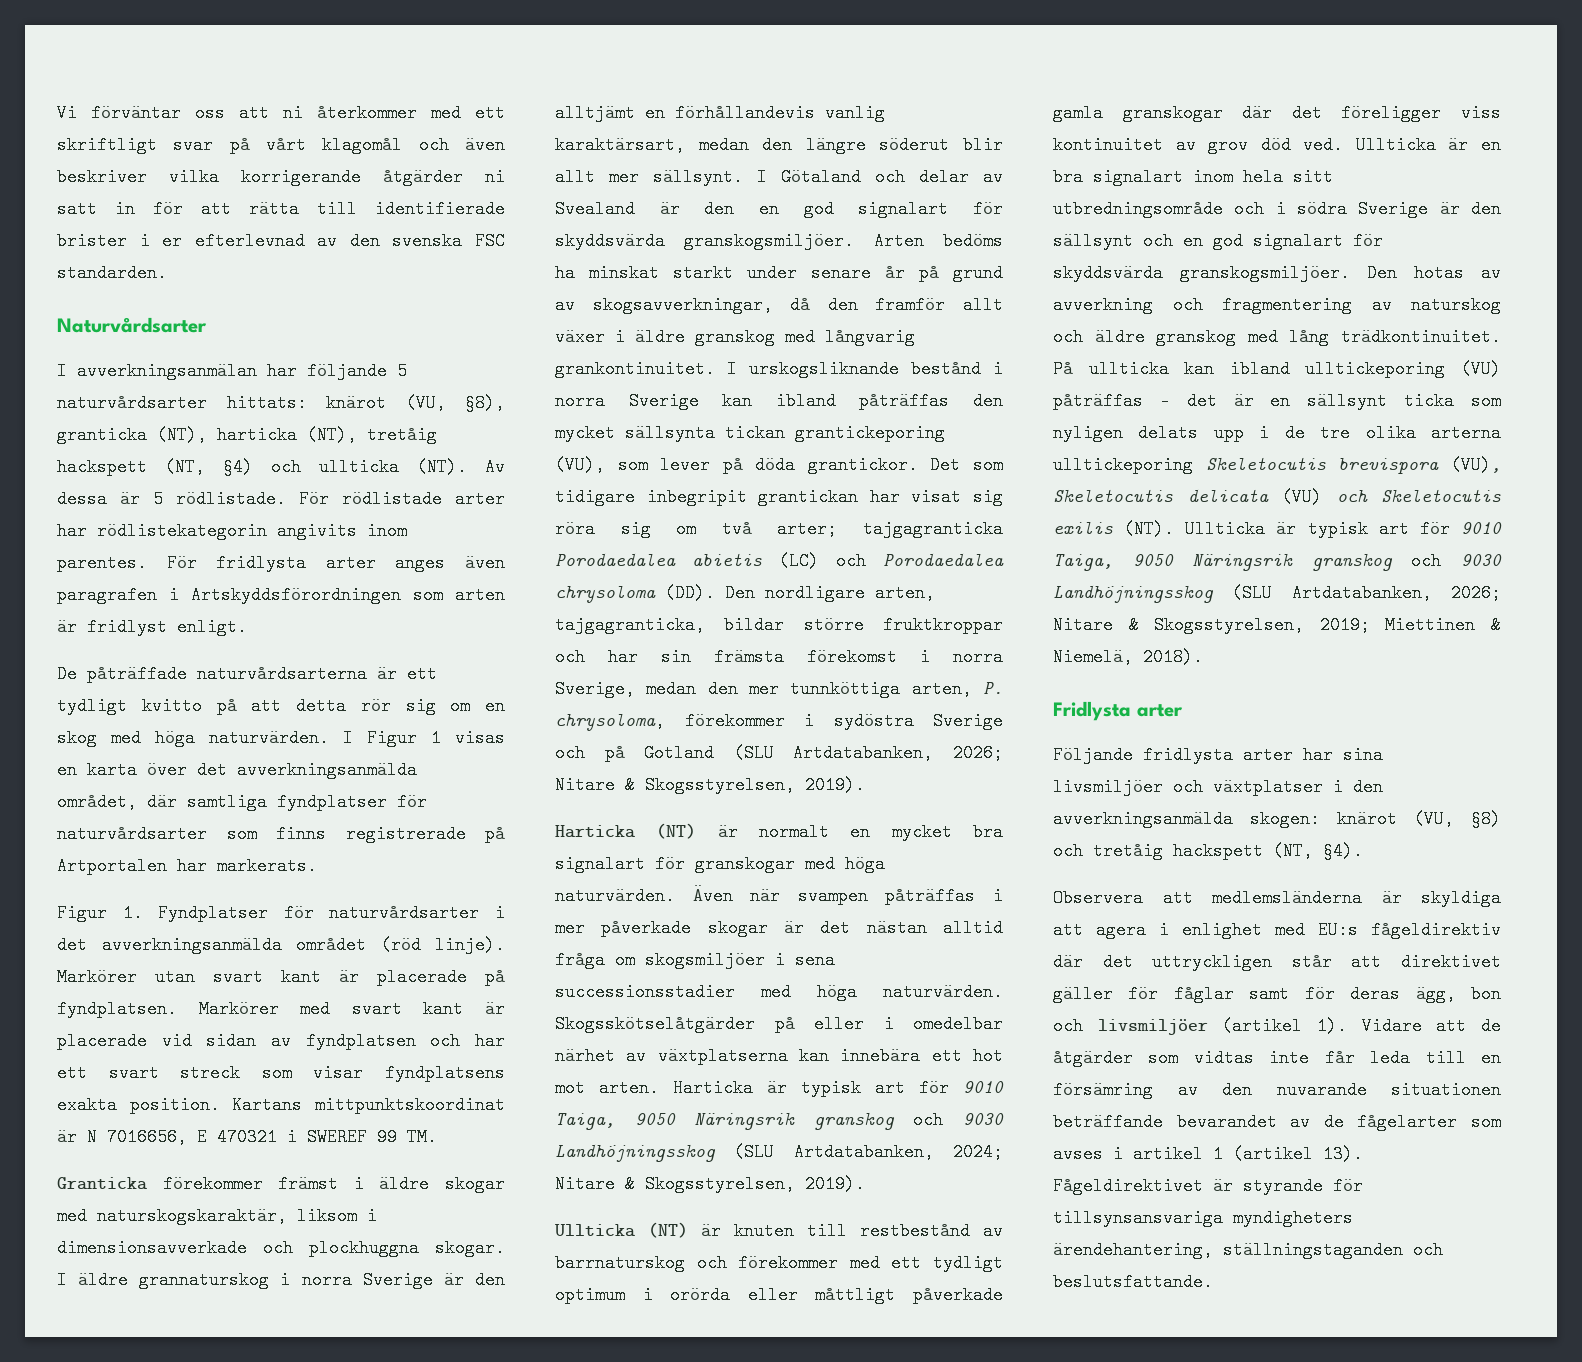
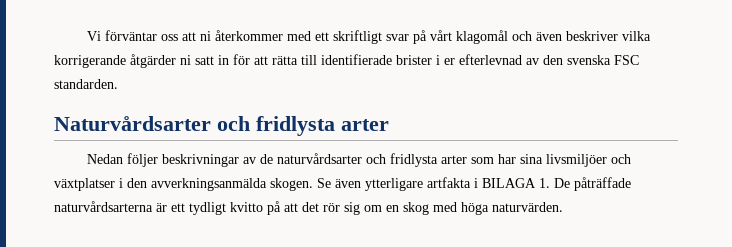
- Naturvårdsarter
- I avverkningsanmälan har följande 5 naturvårdsarter hittats: knärot (VU, §8), granticka (NT), harticka (NT), tretåig hackspett (NT, §4) och ullticka (NT). Av dessa är 5 rödlistade. För rödlistade arter har rödlistekategorin angivits inom parentes. För fridlysta arter anges även paragrafen i Artskyddsförordningen som arten är fridlyst enligt.
- De påträffade naturvårdsarterna är ett tydligt kvitto på att detta rör sig om en skog med höga naturvärden. I Figur 1 visas en karta över det avverkningsanmälda området, där samtliga fyndplatser för naturvårdsarter som finns registrerade på Artportalen har markerats.
- Figur 1. Fyndplatser för naturvårdsarter i det avverkningsanmälda området (röd linje). Markörer utan svart kant är placerade på fyndplatsen. Markörer med svart kant är placerade vid sidan av fyndplatsen och har ett svart streck som visar fyndplatsens exakta position. Kartans mittpunktskoordinat är N 7016656, E 470321 i SWEREF 99 TM.
- Granticka förekommer främst i äldre skogar med naturskogskaraktär, liksom i dimensionsavverkade och plockhuggna skogar. I äldre grannaturskog i norra Sverige är den alltjämt en förhållandevis vanlig karaktärsart, medan den längre söderut blir allt mer sällsynt. I Götaland och delar av Svealand är den en god signalart för skyddsvärda granskogsmiljöer. Arten bedöms ha minskat starkt under senare år på grund av skogsavverkningar, då den framför allt växer i äldre granskog med långvarig grankontinuitet. I urskogsliknande bestånd i norra Sverige kan ibland påträffas den mycket sällsynta tickan grantickeporing (VU), som lever på döda grantickor. Det som tidigare inbegripit grantickan har visat sig röra sig om två arter; tajgagranticka Porodaedalea abietis (LC) och Porodaedalea chrysoloma (DD). Den nordligare arten, tajgagranticka, bildar större fruktkroppar och har sin främsta förekomst i norra Sverige, medan den mer tunnköttiga arten, P. chrysoloma, förekommer i sydöstra Sverige och på Gotland (SLU Artdatabanken, 2026; Nitare & Skogsstyrelsen, 2019).
- Harticka (NT) är normalt en mycket bra signalart för granskogar med höga naturvärden. Även när svampen påträffas i mer påverkade skogar är det nästan alltid fråga om skogsmiljöer i sena successionsstadier med höga naturvärden. Skogsskötselåtgärder på eller i omedelbar närhet av växtplatserna kan innebära ett hot mot arten. Harticka är typisk art för 9010 Taiga, 9050 Näringsrik granskog och 9030 Landhöjningsskog (SLU Artdatabanken, 2024; Nitare & Skogsstyrelsen, 2019).
- Ullticka (NT) är knuten till restbestånd av barrnaturskog och förekommer med ett tydligt optimum i orörda eller måttligt påverkade gamla granskogar där det föreligger viss kontinuitet av grov död ved. Ullticka är en bra signalart inom hela sitt utbredningsområde och i södra Sverige är den sällsynt och en god signalart för skyddsvärda granskogsmiljöer. Den hotas av avverkning och fragmentering av naturskog och äldre granskog med lång trädkontinuitet. På ullticka kan ibland ulltickeporing (VU) påträffas - det är en sällsynt ticka som nyligen delats upp i de tre olika arterna ulltickeporing Skeletocutis brevispora (VU), Skeletocutis delicata (VU) och Skeletocutis exilis (NT). Ullticka är typisk art för 9010 Taiga, 9050 Näringsrik granskog och 9030 Landhöjningsskog (SLU Artdatabanken, 2026; Nitare & Skogsstyrelsen, 2019; Miettinen & Niemelä, 2018).
- Fridlysta arter
- Följande fridlysta arter har sina livsmiljöer och växtplatser i den avverkningsanmälda skogen: knärot (VU, §8) och tretåig hackspett (NT, §4).
- Observera att medlemsländerna är skyldiga att agera i enlighet med EU:s fågeldirektiv där det uttryckligen står att direktivet gäller för fåglar samt för deras ägg, bon och livsmiljöer (artikel 1). Vidare att de åtgärder som vidtas inte får leda till en försämring av den nuvarande situationen beträffande bevarandet av de fågelarter som avses i artikel 1 (artikel 13). Fågeldirektivet är styrande för tillsynsansvariga myndigheters ärendehantering, ställningstaganden och beslutsfattande.
+ Naturvårdsarter och fridlysta arter
+ Nedan följer beskrivningar av de naturvårdsarter och fridlysta arter som har sina livsmiljöer och växtplatser i den avverkningsanmälda skogen. Se även ytterligare artfakta i BILAGA 1. De påträffade naturvårdsarterna är ett tydligt kvitto på att det rör sig om en skog med höga naturvärden.

